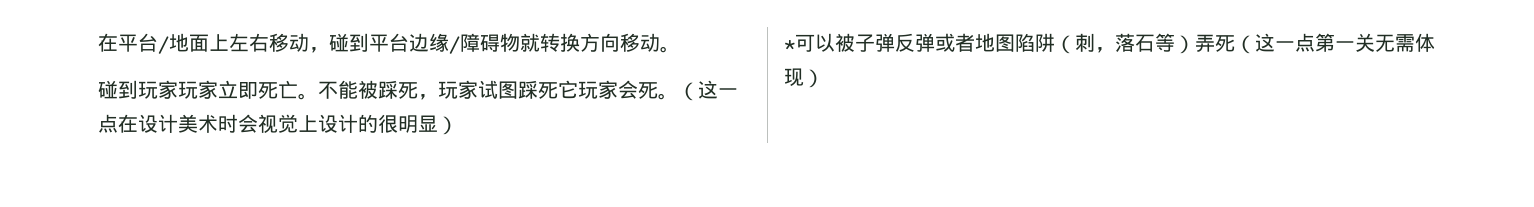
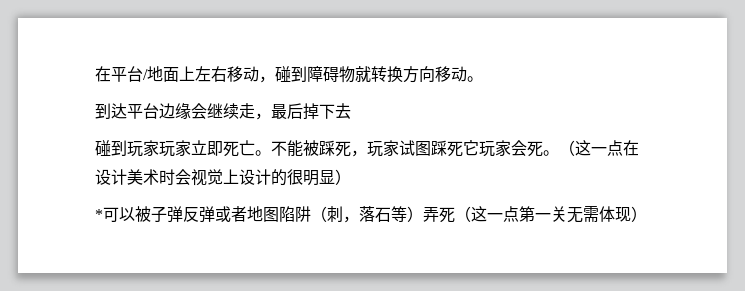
- 在平台/地面上左右移动，碰到平台边缘/障碍物就转换方向移动。
+ 在平台/地面上左右移动，碰到障碍物就转换方向移动。
+ 到达平台边缘会继续走，最后掉下去

